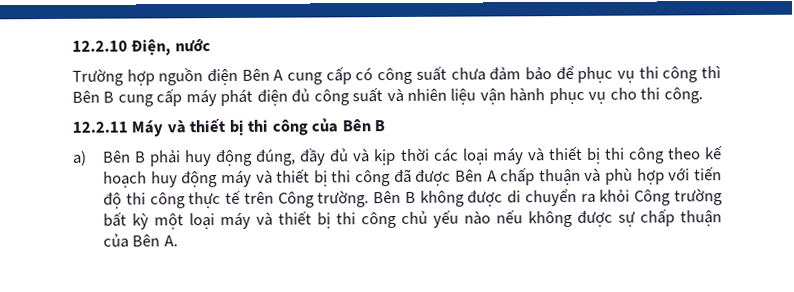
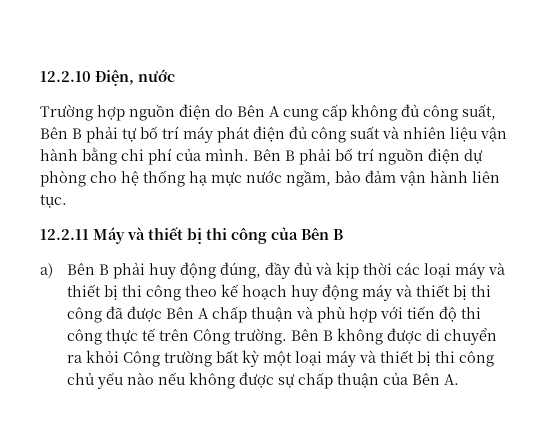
- Trường hợp nguồn điện Bên A cung cấp có công suất chưa đảm bảo để phục vụ thi công thì Bên B cung cấp máy phát điện đủ công suất và nhiên liệu vận hành phục vụ cho thi công.
+ Trường hợp nguồn điện do Bên A cung cấp không đủ công suất, Bên B phải tự bố trí máy phát điện đủ công suất và nhiên liệu vận hành bằng chi phí của mình. Bên B phải bố trí nguồn điện dự phòng cho hệ thống hạ mực nước ngầm, bảo đảm vận hành liên tục.

